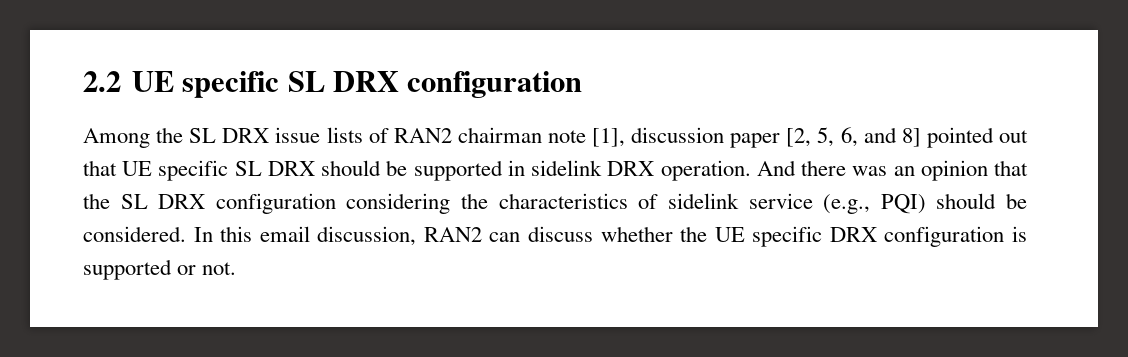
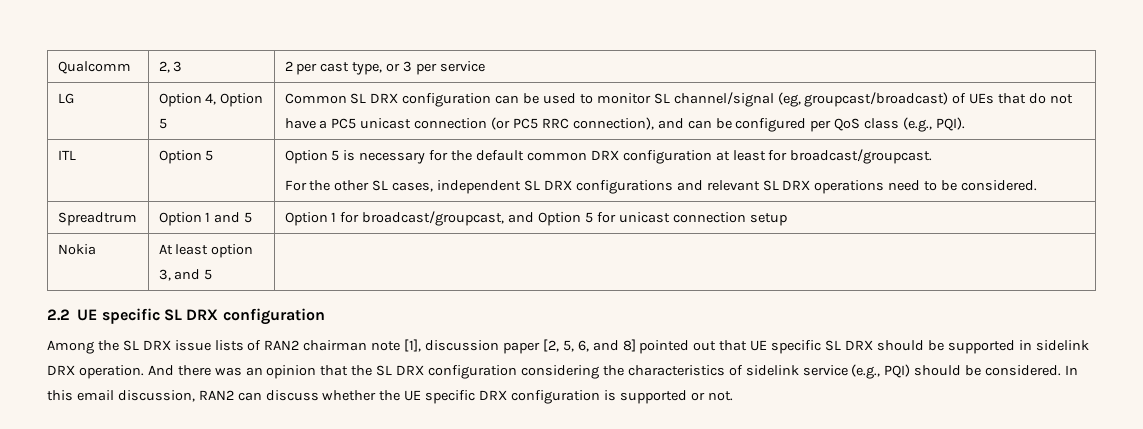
+ Qualcomm | 2, 3 | 2 per cast type, or 3 per service
+ LG | Option 4, Option 5 | Common SL DRX configuration can be used to monitor SL channel/signal (eg, groupcast/broadcast) of UEs that do not have a PC5 unicast connection (or PC5 RRC connection), and can be configured per QoS class (e.g., PQI).
+ ITL | Option 5 | Option 5 is necessary for the default common DRX configuration at least for broadcast/groupcast.
+ For the other SL cases, independent SL DRX configurations and relevant SL DRX operations need to be considered.
+ Spreadtrum | Option 1 and 5 | Option 1 for broadcast/groupcast, and Option 5 for unicast connection setup
+ Nokia | At least option 3, and 5 |

